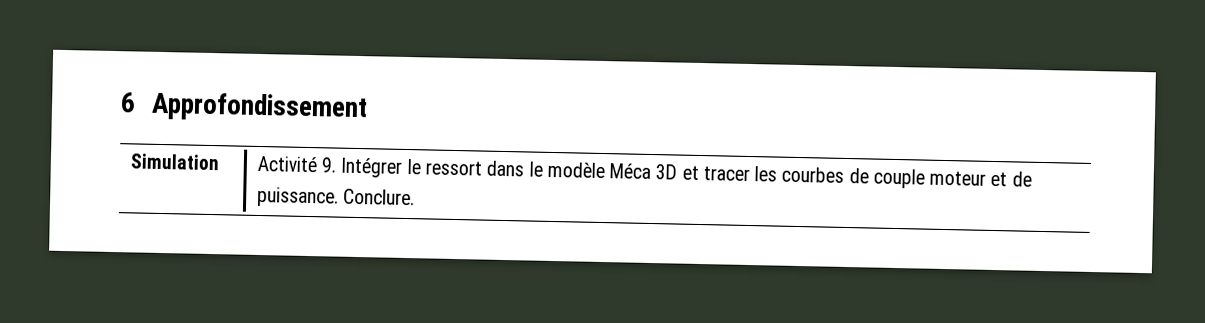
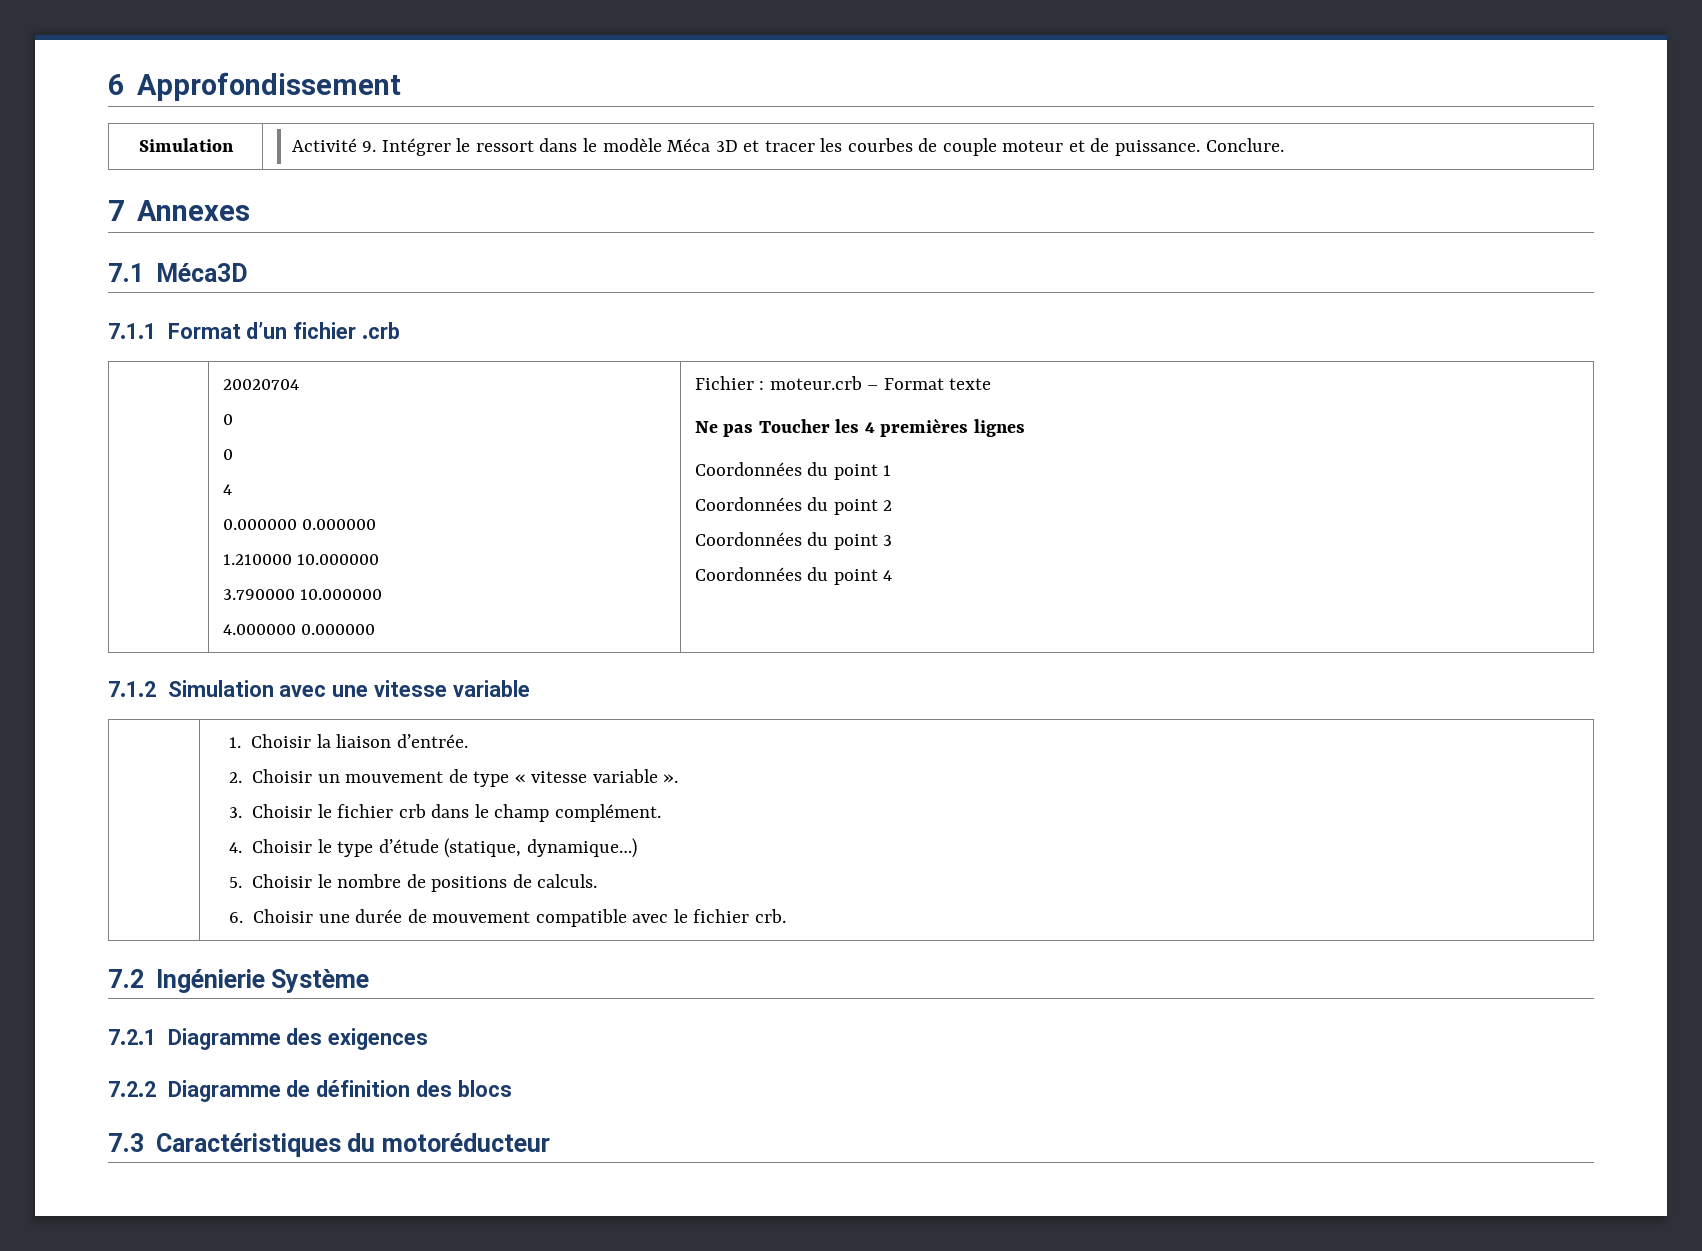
+ 7 Annexes
+ 7.1 Méca3D
+ 7.1.1 Format d’un fichier .crb
+ | 20020704
+ 0
+ 0
+ 4
+ 0.000000 0.000000
+ 1.210000 10.000000
+ 3.790000 10.000000
+ 4.000000 0.000000 | Fichier : moteur.crb – Format texte
+ Ne pas Toucher les 4 premières lignes
+ Coordonnées du point 1
+ Coordonnées du point 2
+ Coordonnées du point 3
+ Coordonnées du point 4
+ 7.1.2 Simulation avec une vitesse variable
+ | 1. Choisir la liaison d’entrée.
+ 2. Choisir un mouvement de type « vitesse variable ».
+ 3. Choisir le fichier crb dans le champ complément.
+ 4. Choisir le type d’étude (statique, dynamique…)
+ 5. Choisir le nombre de positions de calculs.
+ 6. Choisir une durée de mouvement compatible avec le fichier crb.
+ 7.2 Ingénierie Système
+ 7.2.1 Diagramme des exigences
+ 7.2.2 Diagramme de définition des blocs
+ 7.3 Caractéristiques du motoréducteur

